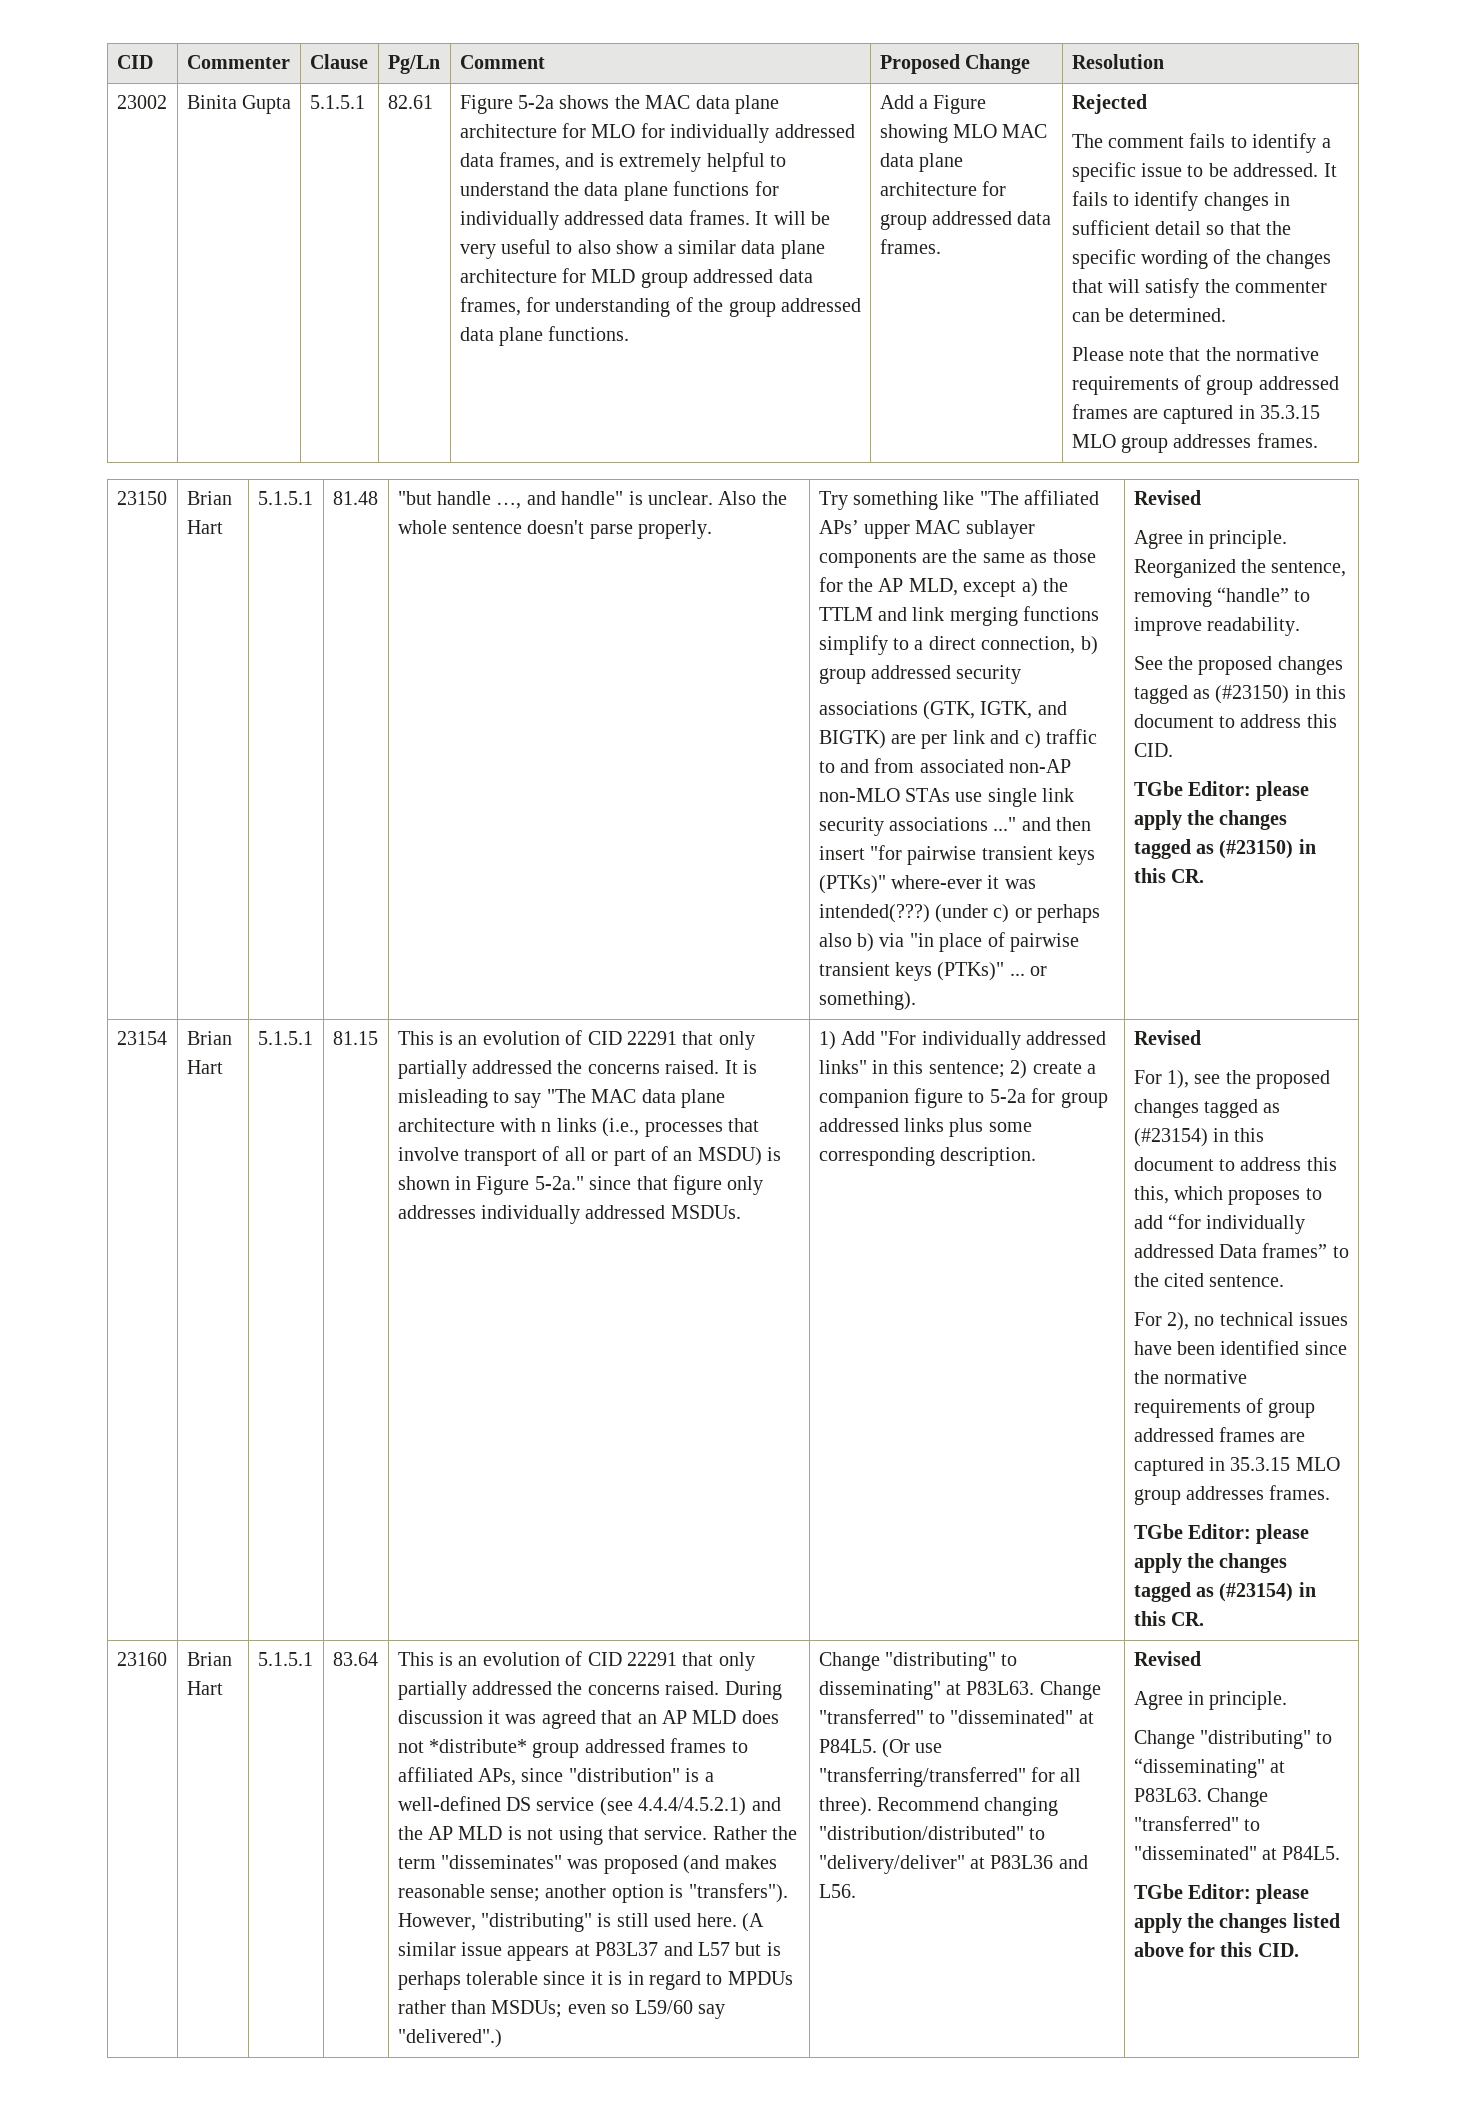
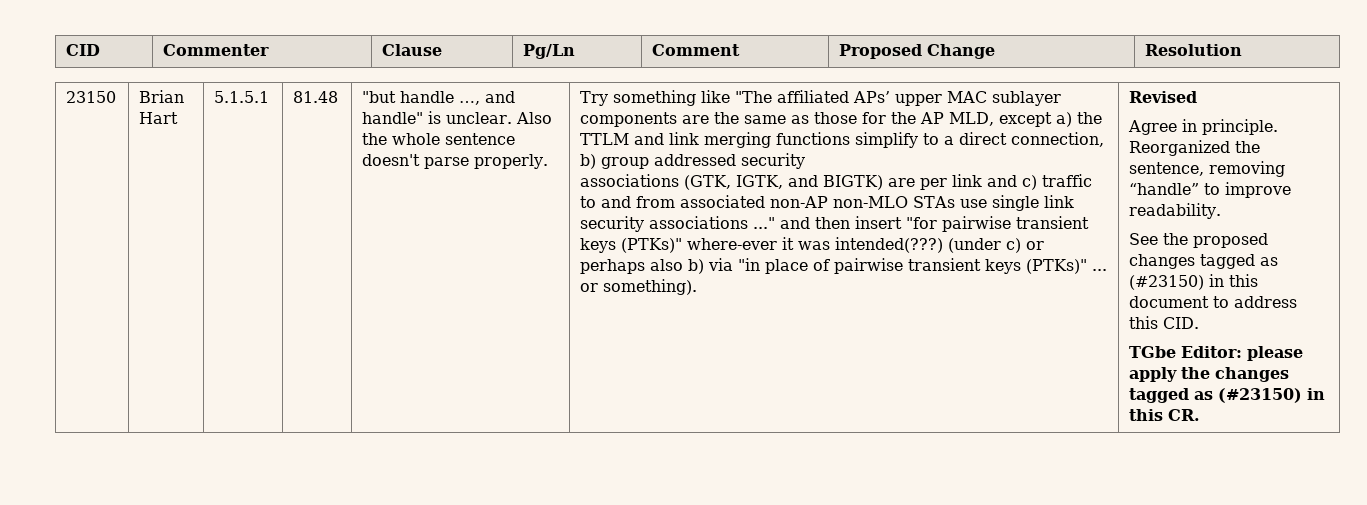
- 23002 | Binita Gupta | 5.1.5.1 | 82.61 | Figure 5-2a shows the MAC data plane architecture for MLO for individually addressed data frames, and is extremely helpful to understand the data plane functions for individually addressed data frames. It will be very useful to also show a similar data plane architecture for MLD group addressed data frames, for understanding of the group addressed data plane functions. | Add a Figure showing MLO MAC data plane architecture for group addressed data frames. | Rejected
- The comment fails to identify a specific issue to be addressed. It fails to identify changes in sufficient detail so that the specific wording of the changes that will satisfy the commenter can be determined.
- Please note that the normative requirements of group addressed frames are captured in 35.3.15 MLO group addresses frames.
- 23154 | Brian Hart | 5.1.5.1 | 81.15 | This is an evolution of CID 22291 that only partially addressed the concerns raised. It is misleading to say "The MAC data plane architecture with n links (i.e., processes that involve transport of all or part of an MSDU) is shown in Figure 5-2a." since that figure only addresses individually addressed MSDUs. | 1) Add "For individually addressed links" in this sentence; 2) create a companion figure to 5-2a for group addressed links plus some corresponding description. | Revised
- For 1), see the proposed changes tagged as (#23154) in this document to address this this, which proposes to add “for individually addressed Data frames” to the cited sentence.
- For 2), no technical issues have been identified since the normative requirements of group addressed frames are captured in 35.3.15 MLO group addresses frames.
- TGbe Editor: please apply the changes tagged as (#23154) in this CR.
- 23160 | Brian Hart | 5.1.5.1 | 83.64 | This is an evolution of CID 22291 that only partially addressed the concerns raised. During discussion it was agreed that an AP MLD does not *distribute* group addressed frames to affiliated APs, since "distribution" is a well-defined DS service (see 4.4.4/4.5.2.1) and the AP MLD is not using that service. Rather the term "disseminates" was proposed (and makes reasonable sense; another option is "transfers"). However, "distributing" is still used here. (A similar issue appears at P83L37 and L57 but is perhaps tolerable since it is in regard to MPDUs rather than MSDUs; even so L59/60 say "delivered".) | Change "distributing" to disseminating" at P83L63. Change "transferred" to "disseminated" at P84L5. (Or use "transferring/transferred" for all three). Recommend changing "distribution/distributed" to "delivery/deliver" at P83L36 and L56. | Revised
- Agree in principle.
- Change "distributing" to “disseminating" at P83L63. Change "transferred" to "disseminated" at P84L5.
- TGbe Editor: please apply the changes listed above for this CID.

